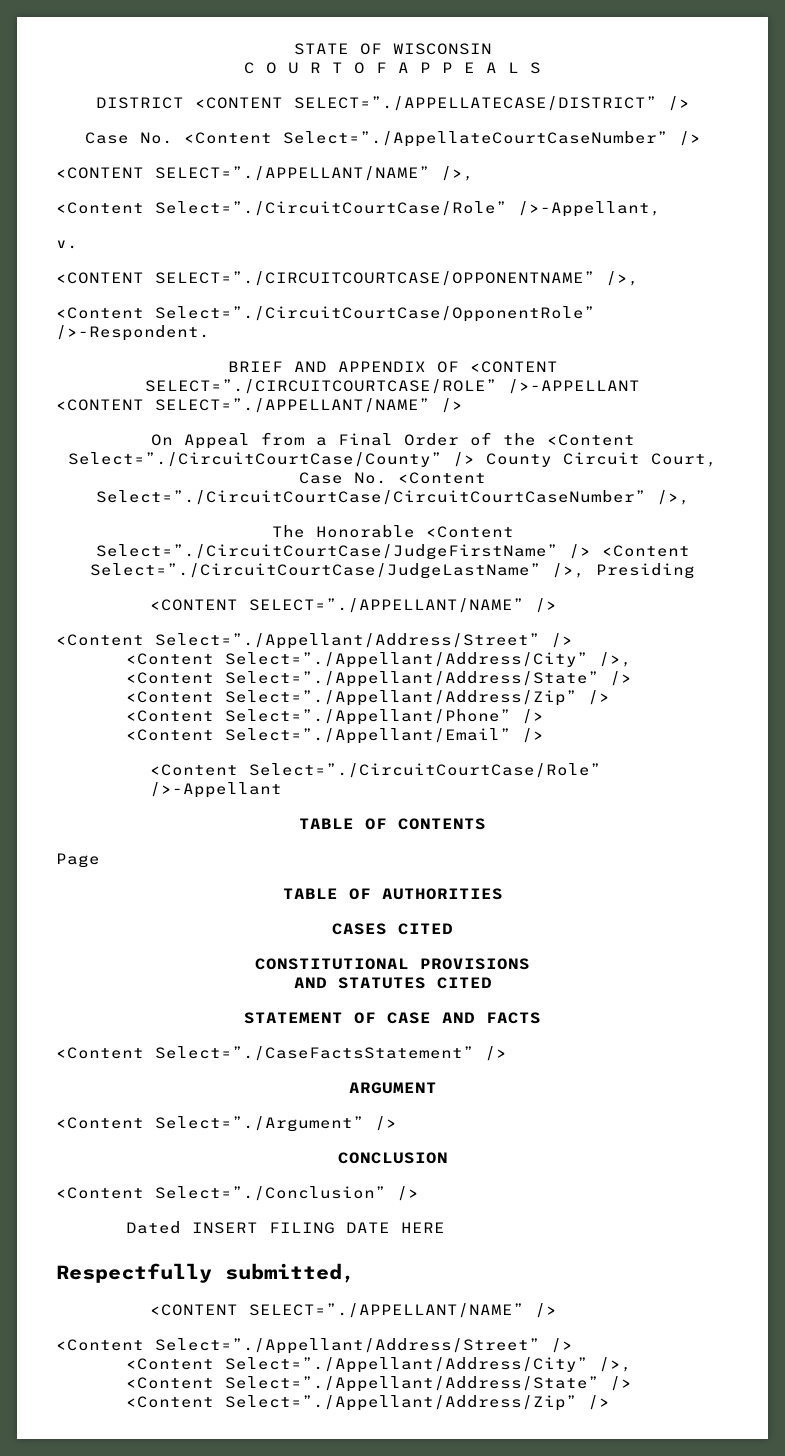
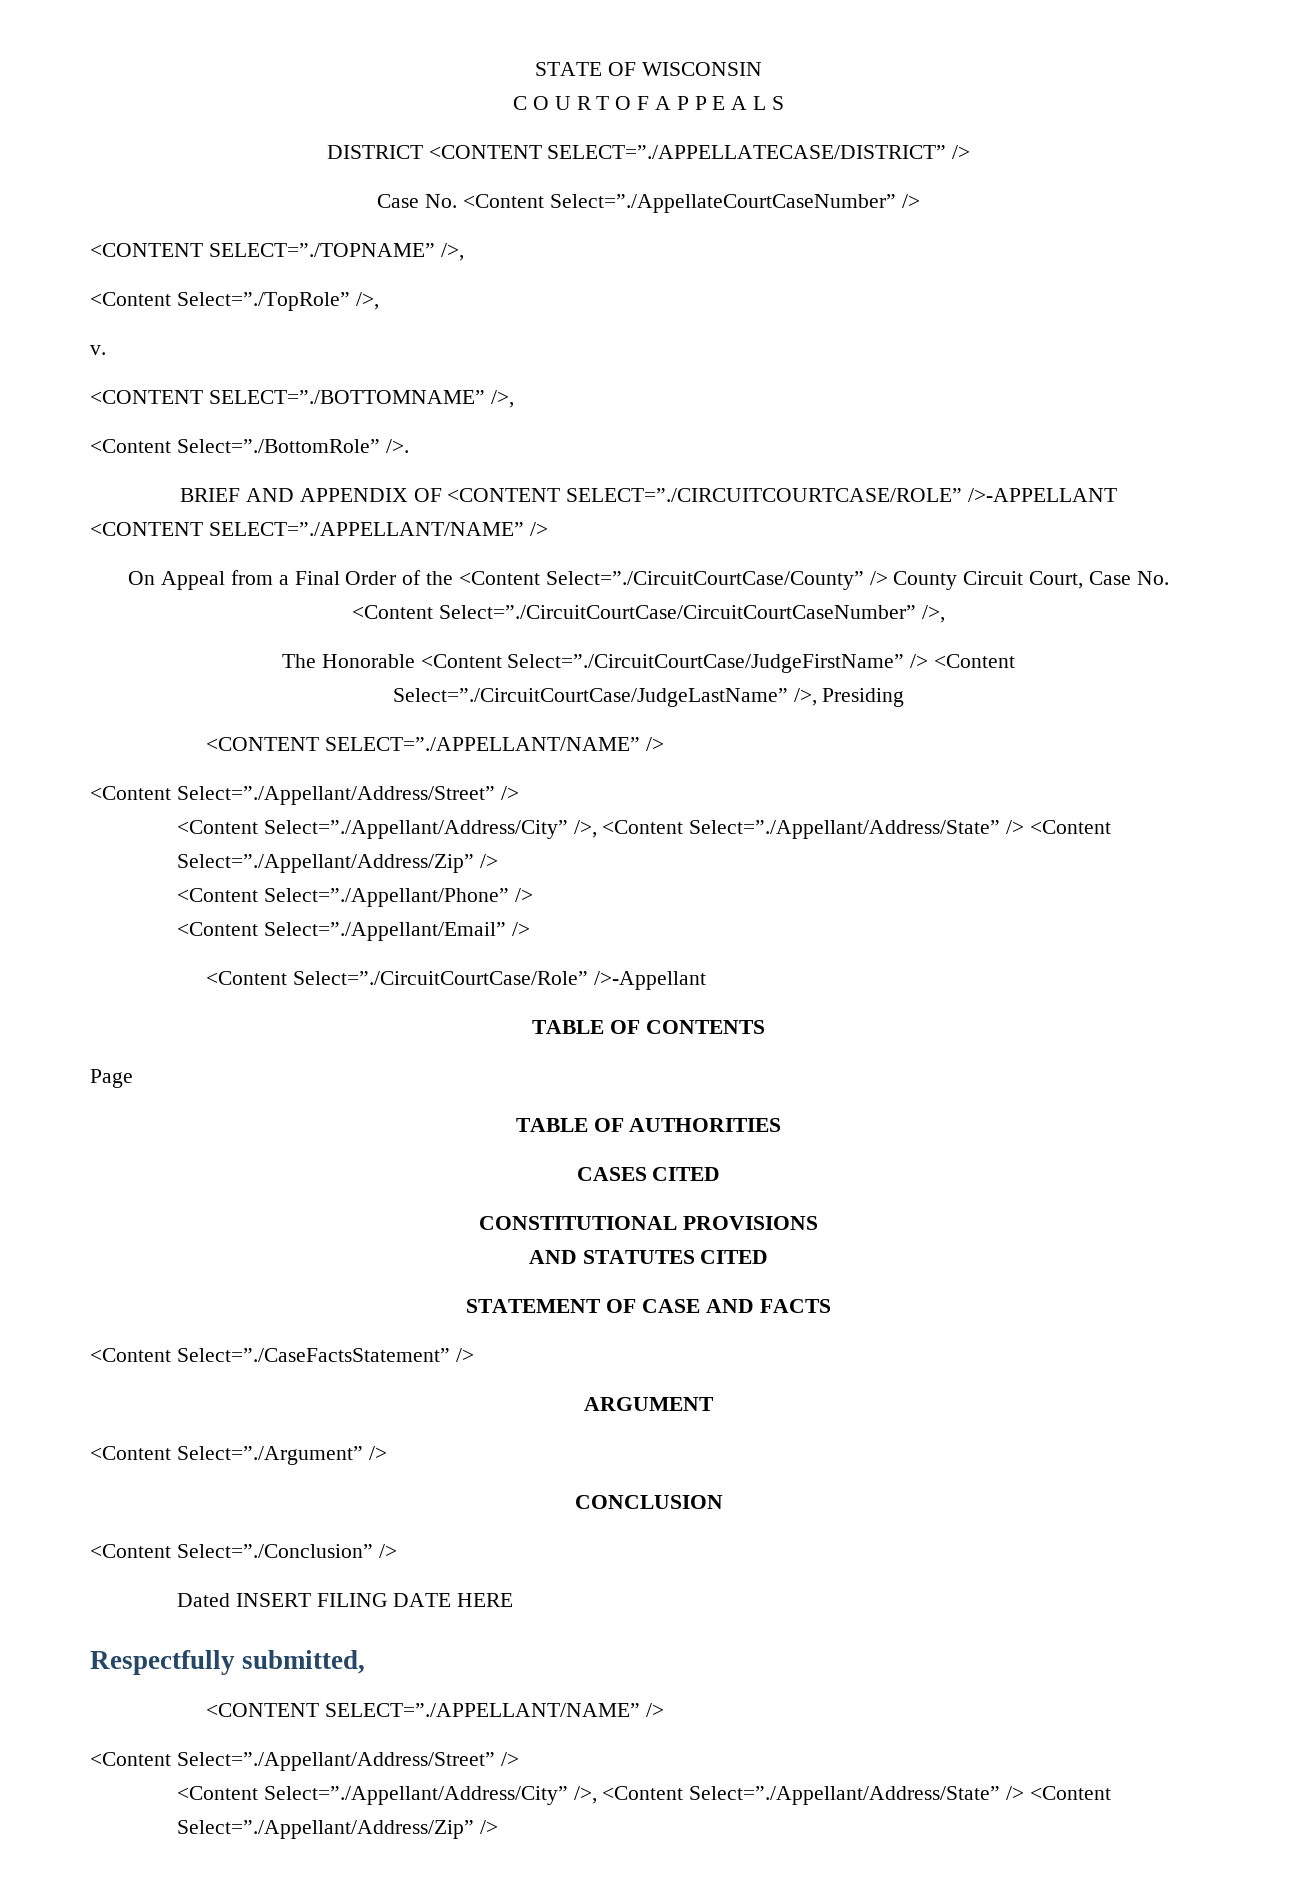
- <CONTENT SELECT=”./APPELLANT/NAME” />,
- <Content Select=”./CircuitCourtCase/Role” />-Appellant,
+ <CONTENT SELECT=”./TOPNAME” />,
+ <Content Select=”./TopRole” />,
- <CONTENT SELECT=”./CIRCUITCOURTCASE/OPPONENTNAME” />,
- <Content Select=”./CircuitCourtCase/OpponentRole” />-Respondent.
+ <CONTENT SELECT=”./BOTTOMNAME” />,
+ <Content Select=”./BottomRole” />.

